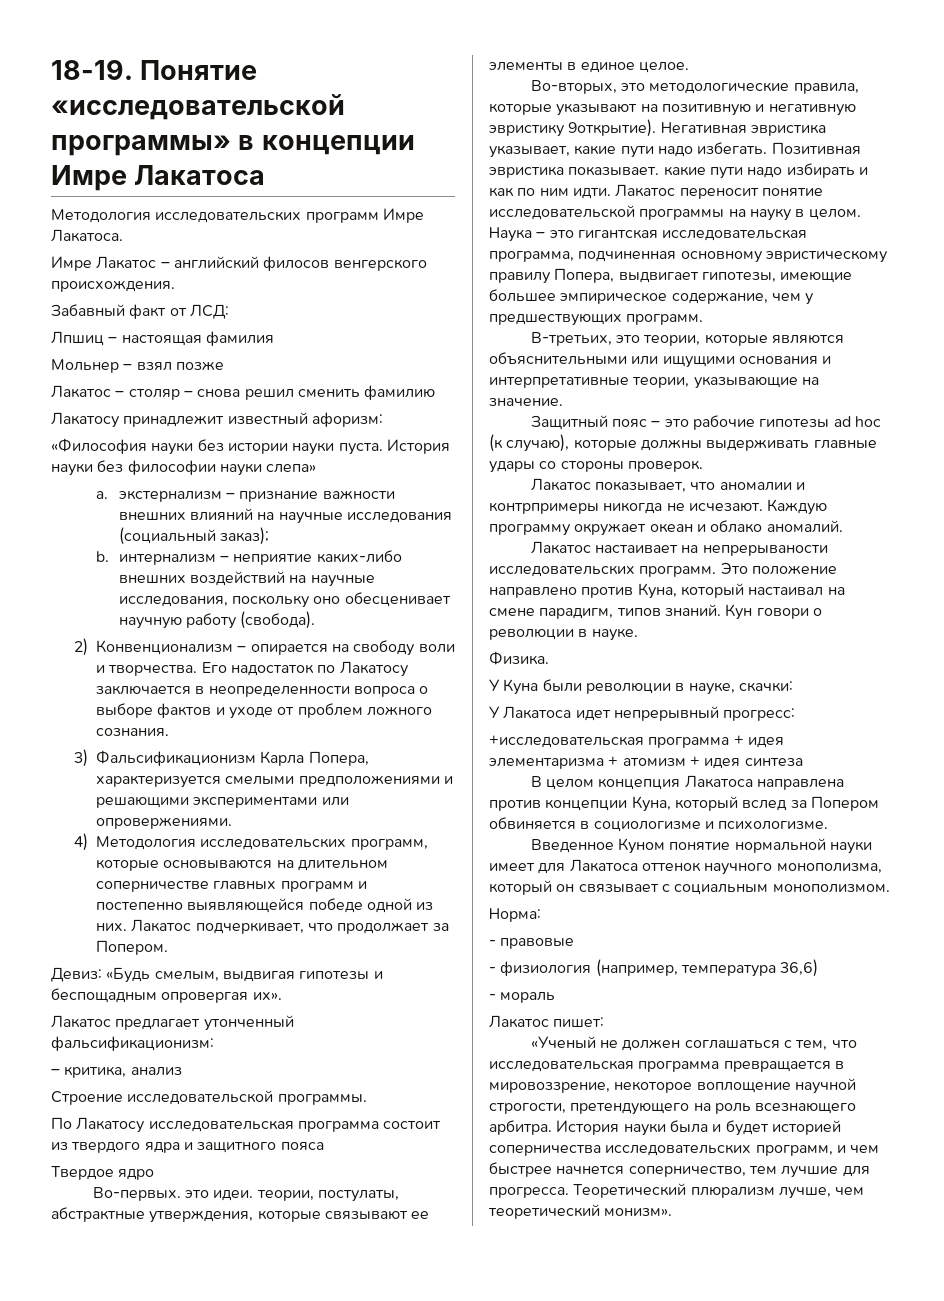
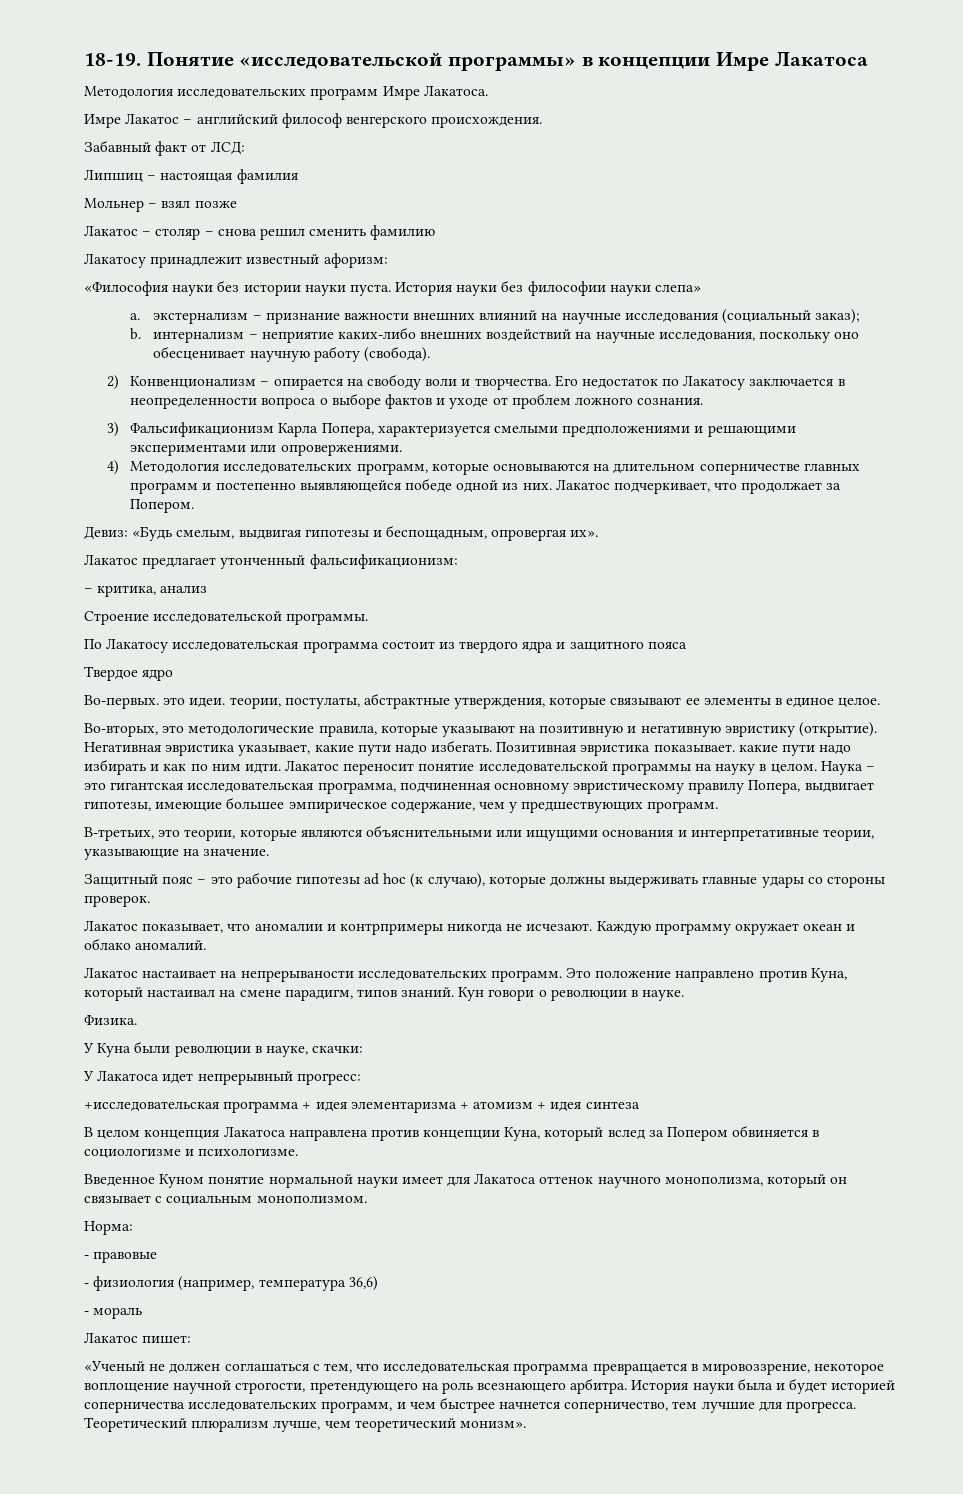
- Имре Лакатос – английский филосов венгерского происхождения.
+ Имре Лакатос – английский философ венгерского происхождения.
- Лпшиц – настоящая фамилия
+ Липшиц – настоящая фамилия
- Его надостаток по Лакатосу заключается в неопределенности вопроса о выборе фактов и уходе от проблем ложного сознания.
+ Его недостаток по Лакатосу заключается в неопределенности вопроса о выборе фактов и уходе от проблем ложного сознания.
- Девиз: «Будь смелым, выдвигая гипотезы и беспощадным опровергая их».
+ Девиз: «Будь смелым, выдвигая гипотезы и беспощадным, опровергая их».
- Во-вторых, это методологические правила, которые указывают на позитивную и негативную эвристику 9открытие).
+ Во-вторых, это методологические правила, которые указывают на позитивную и негативную эвристику (открытие).

